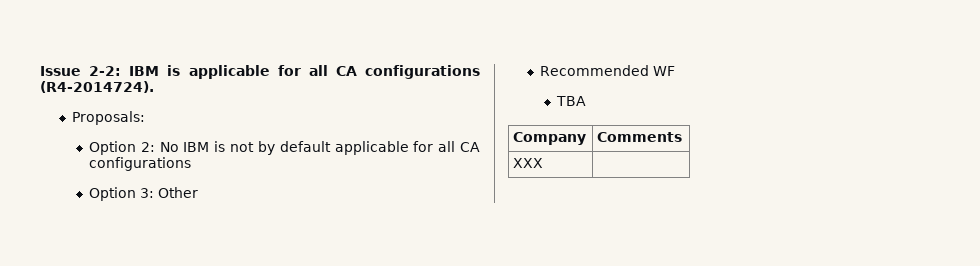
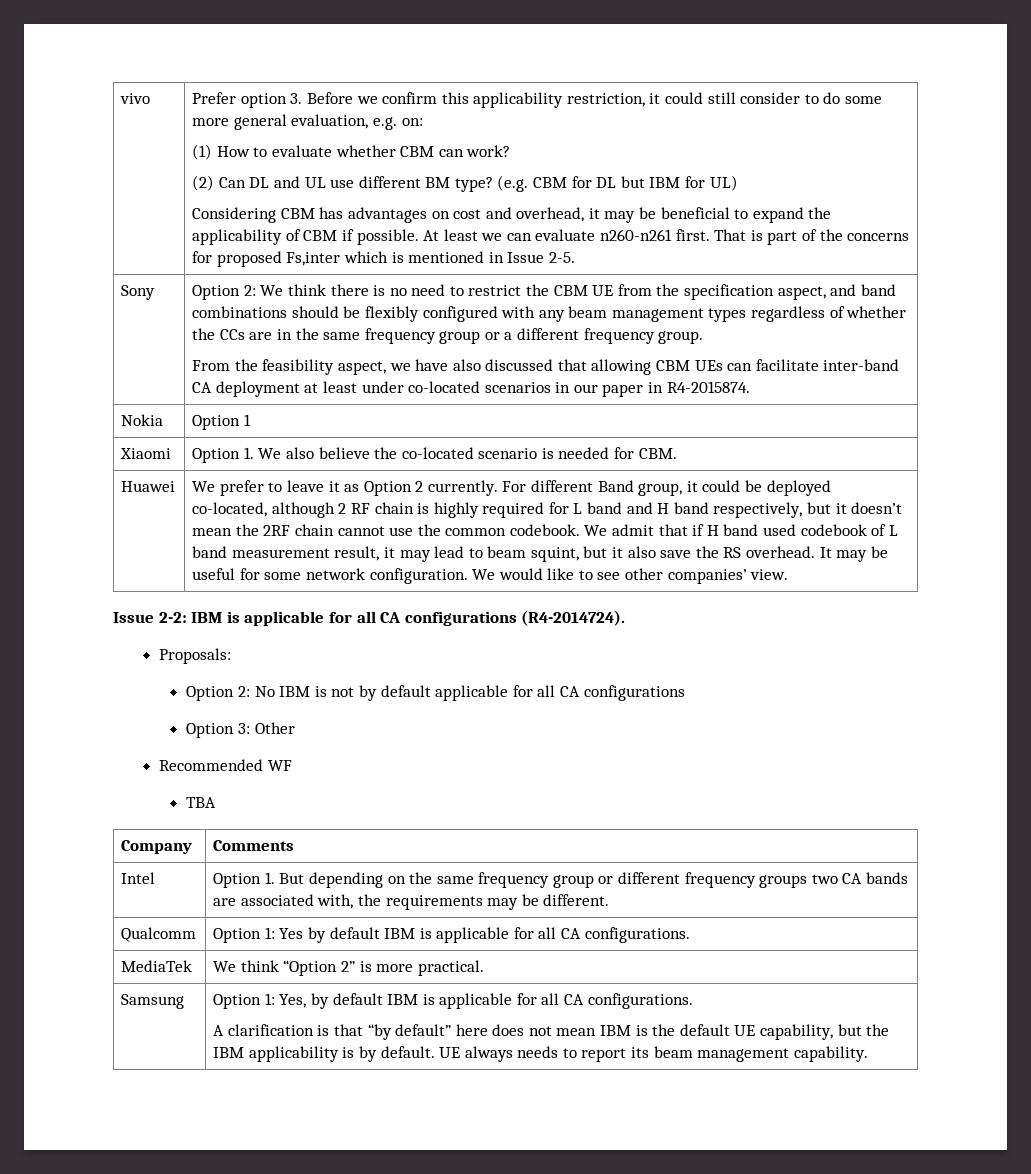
+ vivo | Prefer option 3. Before we confirm this applicability restriction, it could still consider to do some more general evaluation, e.g. on:
+ (1) How to evaluate whether CBM can work?
+ (2) Can DL and UL use different BM type? (e.g. CBM for DL but IBM for UL)
+ Considering CBM has advantages on cost and overhead, it may be beneficial to expand the applicability of CBM if possible. At least we can evaluate n260-n261 first. That is part of the concerns for proposed Fs,inter which is mentioned in Issue 2-5.
+ Sony | Option 2: We think there is no need to restrict the CBM UE from the specification aspect, and band combinations should be flexibly configured with any beam management types regardless of whether the CCs are in the same frequency group or a different frequency group.
+ From the feasibility aspect, we have also discussed that allowing CBM UEs can facilitate inter-band CA deployment at least under co-located scenarios in our paper in R4-2015874.
+ Nokia | Option 1
+ Xiaomi | Option 1. We also believe the co-located scenario is needed for CBM.
+ Huawei | We prefer to leave it as Option 2 currently. For different Band group, it could be deployed co-located, although 2 RF chain is highly required for L band and H band respectively, but it doesn’t mean the 2RF chain cannot use the common codebook. We admit that if H band used codebook of L band measurement result, it may lead to beam squint, but it also save the RS overhead. It may be useful for some network configuration. We would like to see other companies’ view.
- XXX |
+ Intel | Option 1. But depending on the same frequency group or different frequency groups two CA bands are associated with, the requirements may be different.
+ Qualcomm | Option 1: Yes by default IBM is applicable for all CA configurations.
+ MediaTek | We think “Option 2” is more practical.
+ Samsung | Option 1: Yes, by default IBM is applicable for all CA configurations.
+ A clarification is that “by default” here does not mean IBM is the default UE capability, but the IBM applicability is by default. UE always needs to report its beam management capability.

